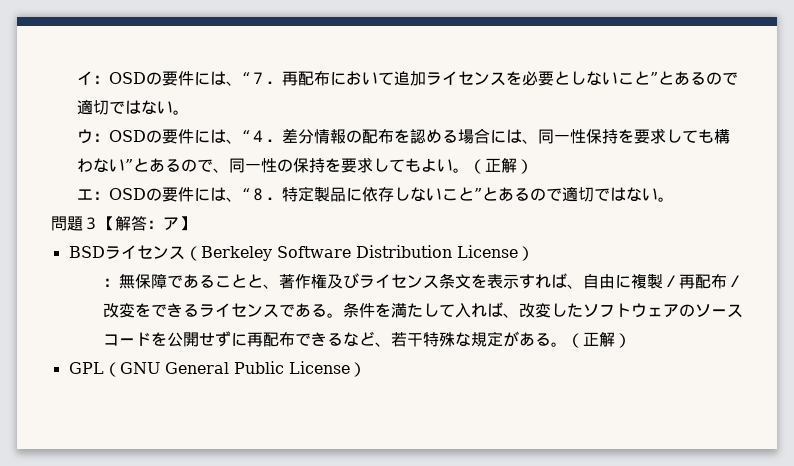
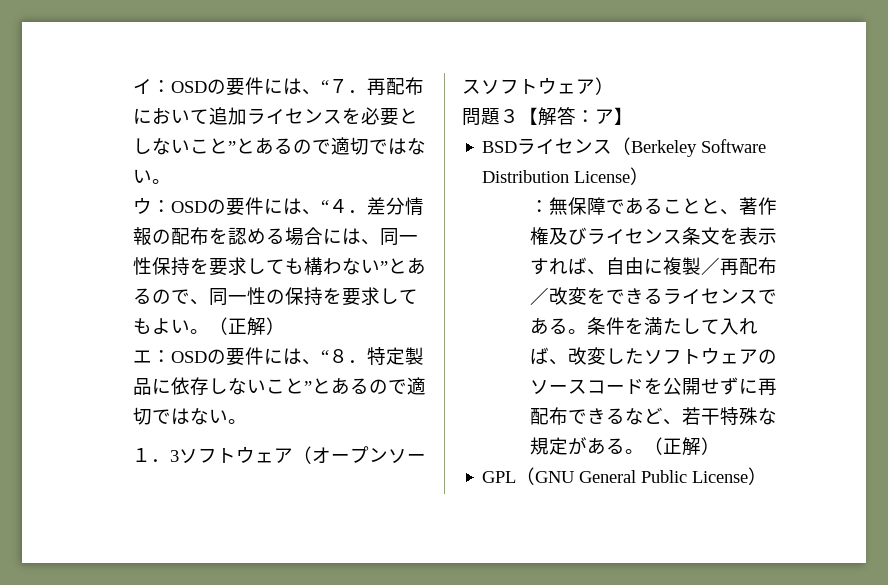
+ １．3ソフトウェア（オープンソースソフトウェア）

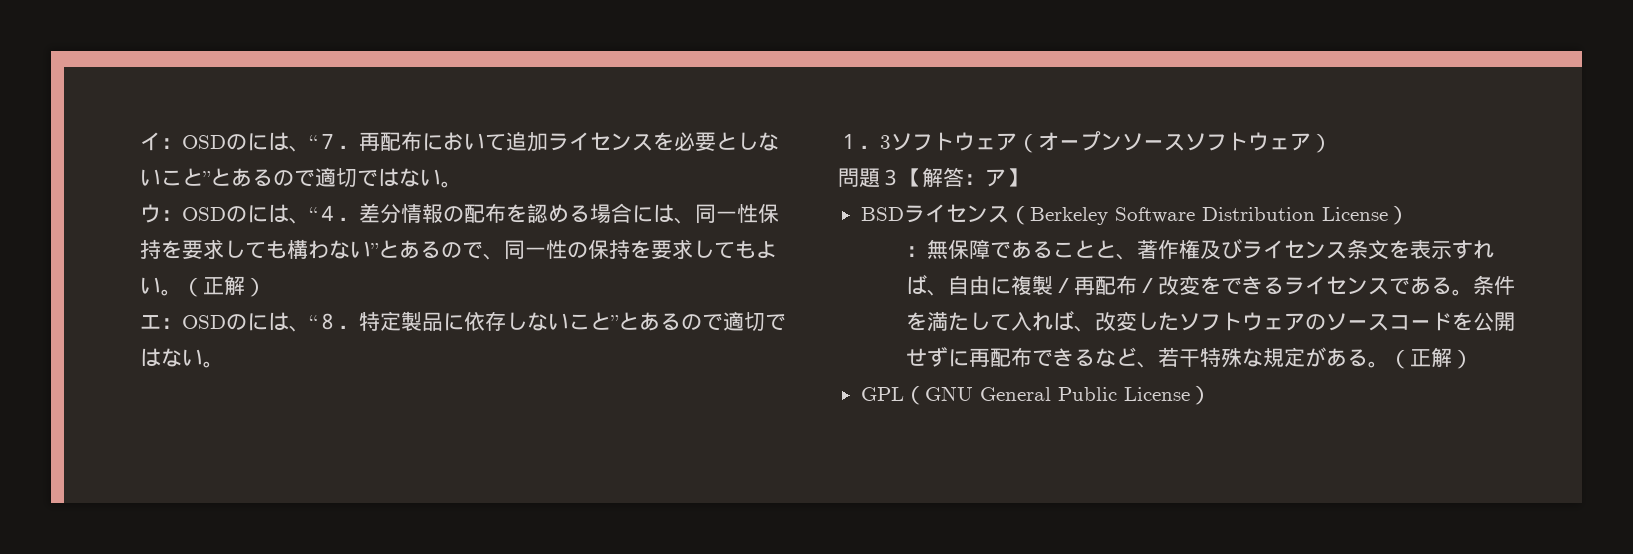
- イ：OSDの要件には、“７．再配布において追加ライセンスを必要としないこと”とあるので適切ではない。
+ イ：OSDのには、“７．再配布において追加ライセンスを必要としないこと”とあるので適切ではない。
- ウ：OSDの要件には、“４．差分情報の配布を認める場合には、同一性保持を要求しても構わない”とあるので、同一性の保持を要求してもよい。
+ ウ：OSDのには、“４．差分情報の配布を認める場合には、同一性保持を要求しても構わない”とあるので、同一性の保持を要求してもよい。
- エ：OSDの要件には、“８．特定製品に依存しないこと”とあるので適切ではない。
+ エ：OSDのには、“８．特定製品に依存しないこと”とあるので適切ではない。

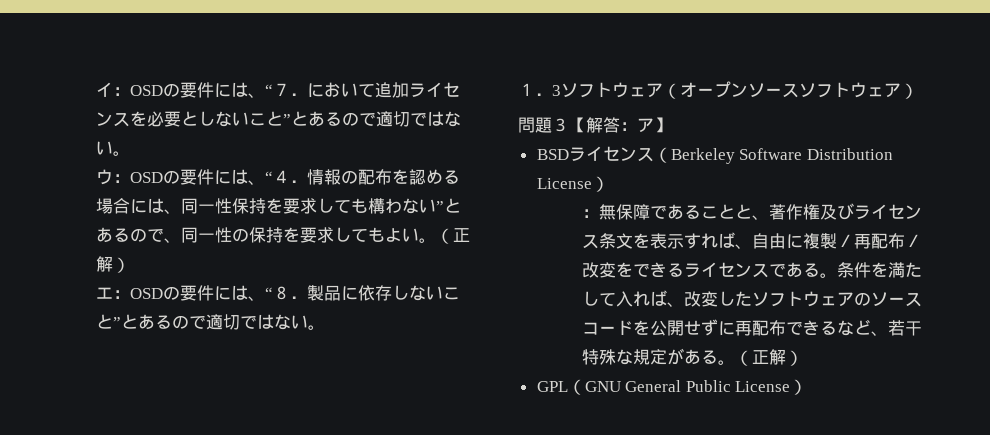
- イ：OSDのには、“７．再配布において追加ライセンスを必要としないこと”とあるので適切ではない。
+ イ：OSDの要件には、“７．において追加ライセンスを必要としないこと”とあるので適切ではない。
- ウ：OSDのには、“４．差分情報の配布を認める場合には、同一性保持を要求しても構わない”とあるので、同一性の保持を要求してもよい。
+ ウ：OSDの要件には、“４．情報の配布を認める場合には、同一性保持を要求しても構わない”とあるので、同一性の保持を要求してもよい。
- エ：OSDのには、“８．特定製品に依存しないこと”とあるので適切ではない。
+ エ：OSDの要件には、“８．製品に依存しないこと”とあるので適切ではない。

